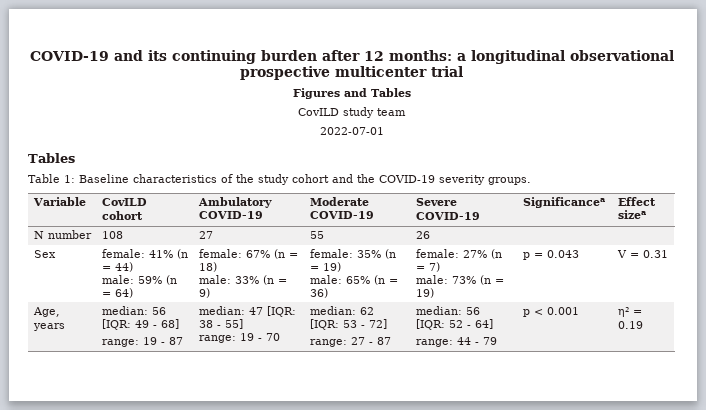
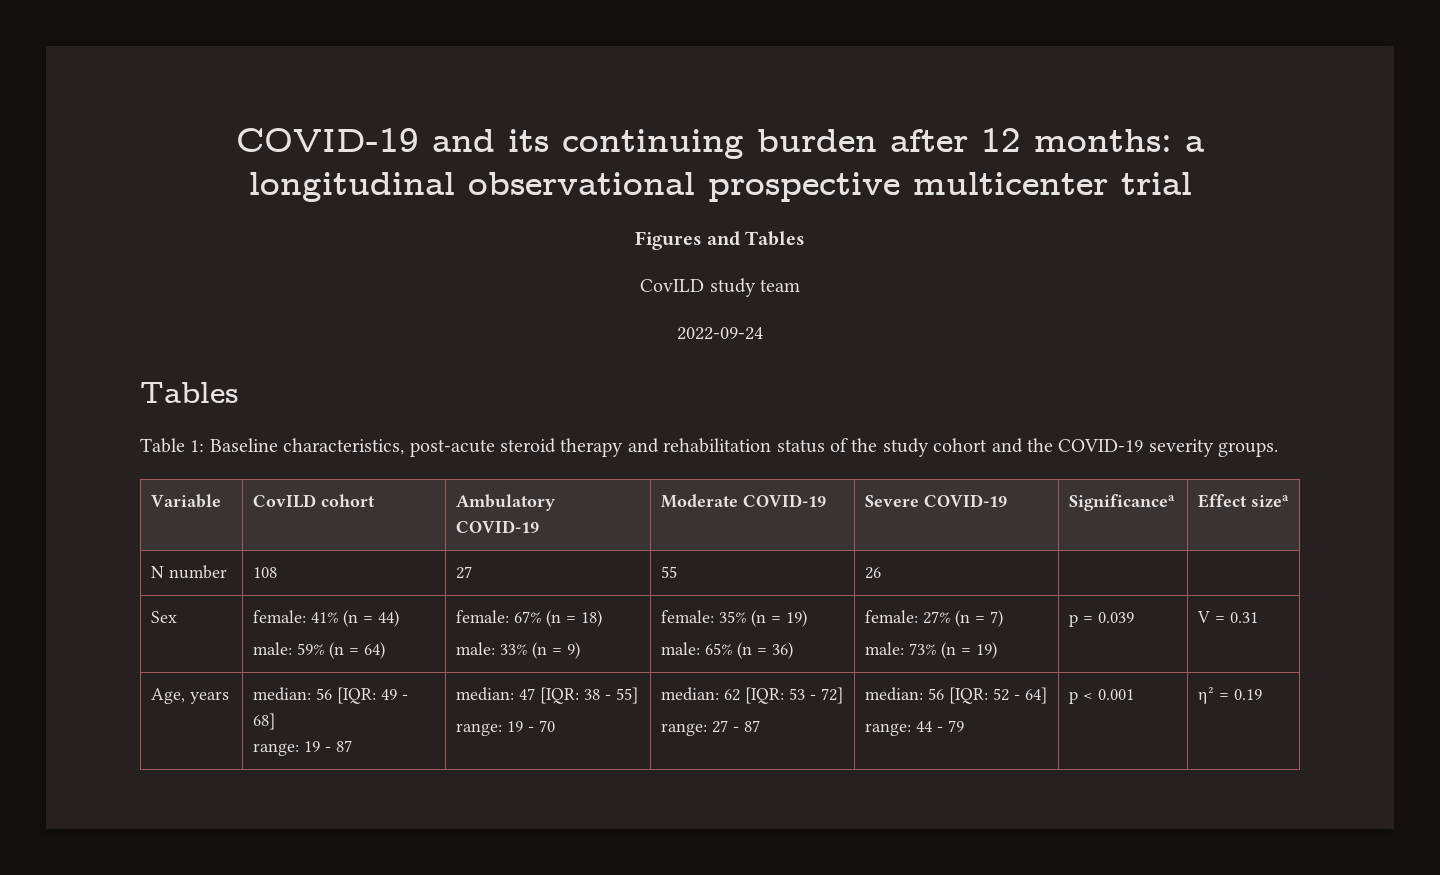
- 2022-07-01
+ 2022-09-24
- Table 1: Baseline characteristics of the study cohort and the COVID-19 severity groups.
+ Table 1: Baseline characteristics, post-acute steroid therapy and rehabilitation status of the study cohort and the COVID-19 severity groups.
- p = 0.043
+ p = 0.039

